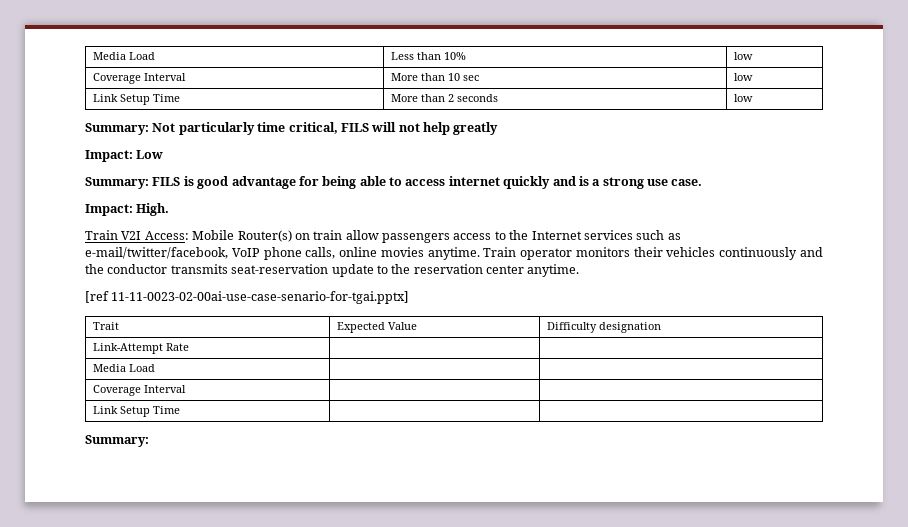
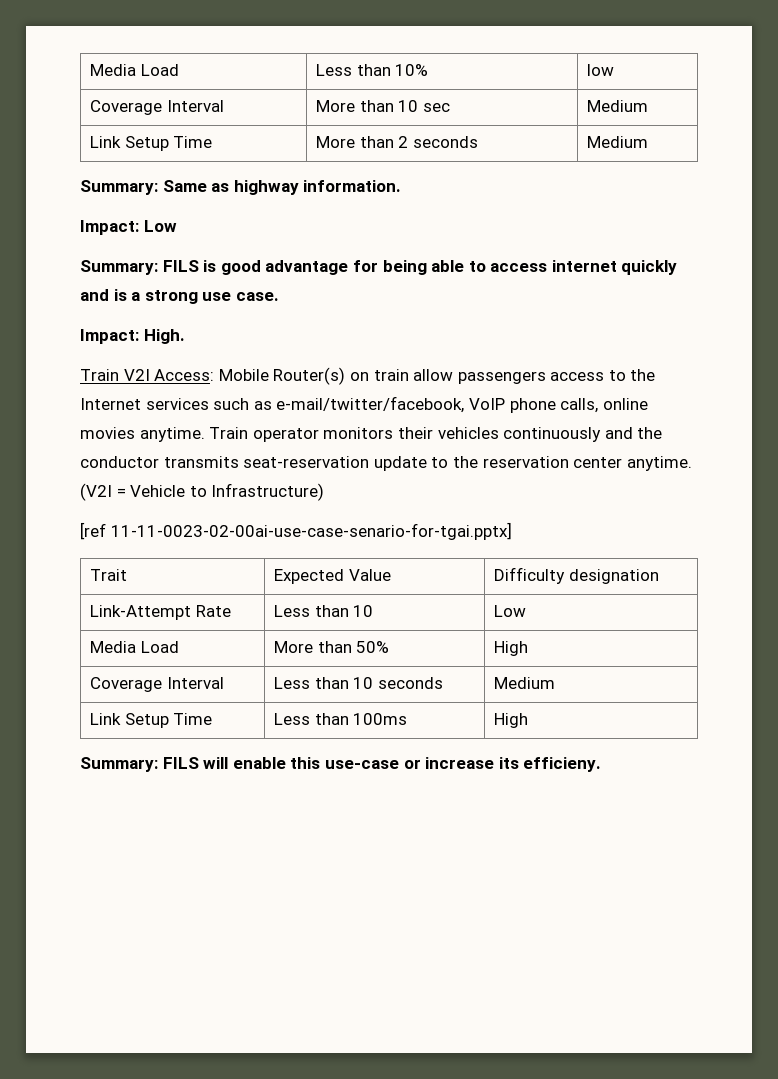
- Coverage Interval | More than 10 sec | low
+ Coverage Interval | More than 10 sec | Medium
- Link Setup Time | More than 2 seconds | low
- Summary: Not particularly time critical, FILS will not help greatly
+ Link Setup Time | More than 2 seconds | Medium
+ Summary: Same as highway information.
+ (V2I = Vehicle to Infrastructure)
- Link-Attempt Rate | |
- Media Load | |
- Coverage Interval | |
- Link Setup Time | |
- Summary:
+ Link-Attempt Rate | Less than 10 | Low
+ Media Load | More than 50% | High
+ Coverage Interval | Less than 10 seconds | Medium
+ Link Setup Time | Less than 100ms | High
+ Summary: FILS will enable this use-case or increase its efficieny.

